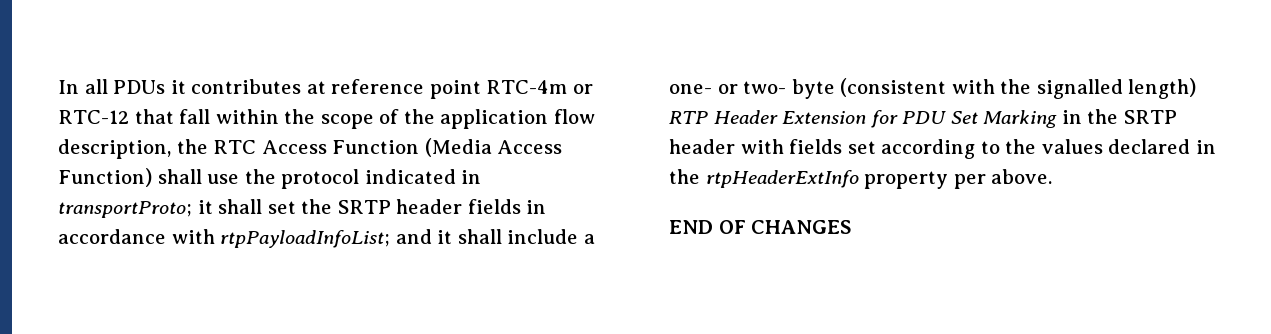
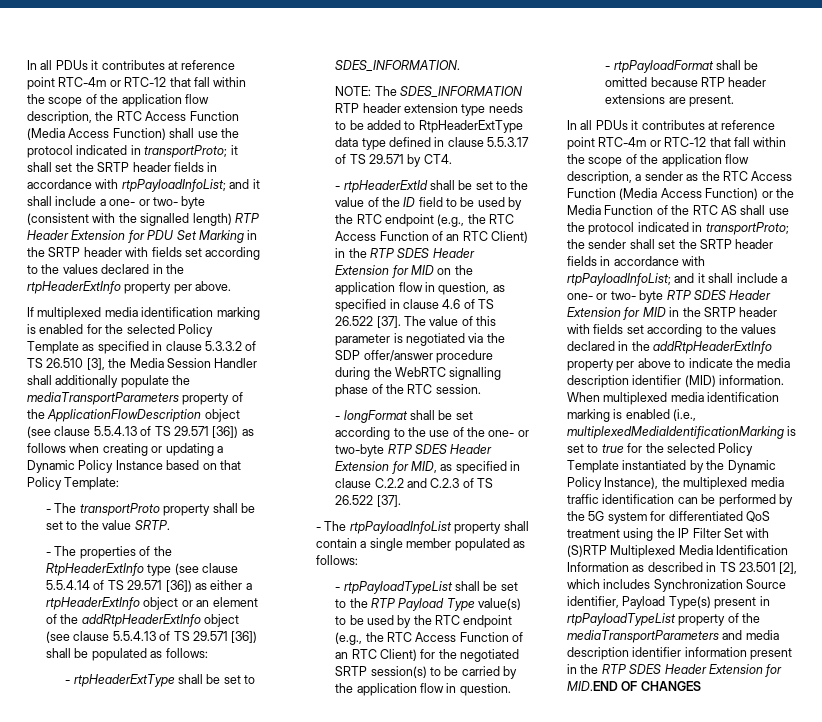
- END OF CHANGES
+ If multiplexed media identification marking is enabled for the selected Policy Template as specified in clause 5.3.3.2 of TS 26.510 [3], the Media Session Handler shall additionally populate the mediaTransportParameters property of the ApplicationFlowDescription object (see clause 5.5.4.13 of TS 29.571 [36]) as follows when creating or updating a Dynamic Policy Instance based on that Policy Template:
+ - The transportProto property shall be set to the value SRTP.
+ - The properties of the RtpHeaderExtInfo type (see clause 5.5.4.14 of TS 29.571 [36]) as either a rtpHeaderExtInfo object or an element of the addRtpHeaderExtInfo object (see clause 5.5.4.13 of TS 29.571 [36]) shall be populated as follows:
+ - rtpHeaderExtType shall be set to SDES_INFORMATION.
+ NOTE: The SDES_INFORMATION RTP header extension type needs to be added to RtpHeaderExtType data type defined in clause 5.5.3.17 of TS 29.571 by CT4.
+ - rtpHeaderExtId shall be set to the value of the ID field to be used by the RTC endpoint (e.g., the RTC Access Function of an RTC Client) in the RTP SDES Header Extension for MID on the application flow in question, as specified in clause 4.6 of TS 26.522 [37]. The value of this parameter is negotiated via the SDP offer/answer procedure during the WebRTC signalling phase of the RTC session.
+ - longFormat shall be set according to the use of the one- or two-byte RTP SDES Header Extension for MID, as specified in clause C.2.2 and C.2.3 of TS 26.522 [37].
+ - The rtpPayloadInfoList property shall contain a single member populated as follows:
+ - rtpPayloadTypeList shall be set to the RTP Payload Type value(s) to be used by the RTC endpoint (e.g., the RTC Access Function of an RTC Client) for the negotiated SRTP session(s) to be carried by the application flow in question.
+ - rtpPayloadFormat shall be omitted because RTP header extensions are present.
+ In all PDUs it contributes at reference point RTC-4m or RTC-12 that fall within the scope of the application flow description, a sender as the RTC Access Function (Media Access Function) or the Media Function of the RTC AS shall use the protocol indicated in transportProto; the sender shall set the SRTP header fields in accordance with rtpPayloadInfoList; and it shall include a one- or two- byte RTP SDES Header Extension for MID in the SRTP header with fields set according to the values declared in the addRtpHeaderExtInfo property per above to indicate the media description identifier (MID) information. When multiplexed media identification marking is enabled (i.e., multiplexedMediaIdentificationMarking is set to true for the selected Policy Template instantiated by the Dynamic Policy Instance), the multiplexed media traffic identification can be performed by the 5G system for differentiated QoS treatment using the IP Filter Set with (S)RTP Multiplexed Media Identification Information as described in TS 23.501 [2], which includes Synchronization Source identifier, Payload Type(s) present in rtpPayloadTypeList property of the mediaTransportParameters and media description identifier information present in the RTP SDES Header Extension for MID.END OF CHANGES

